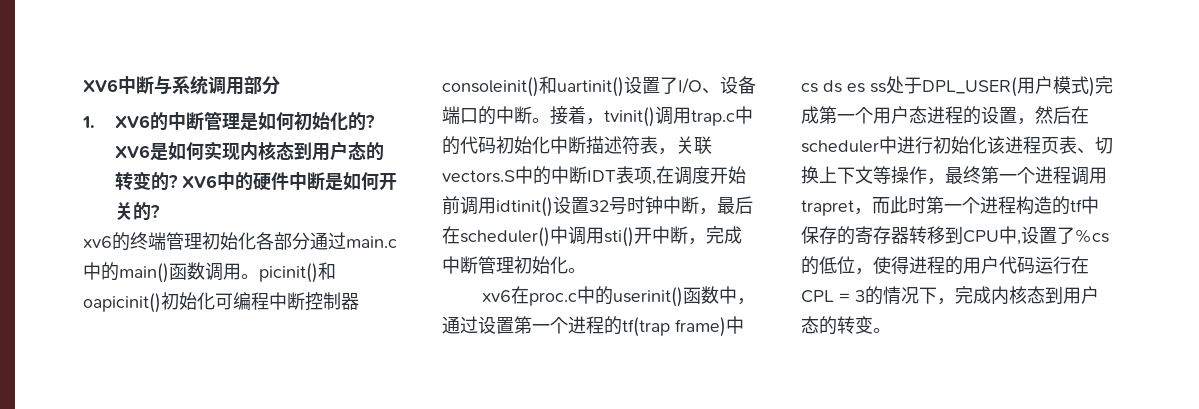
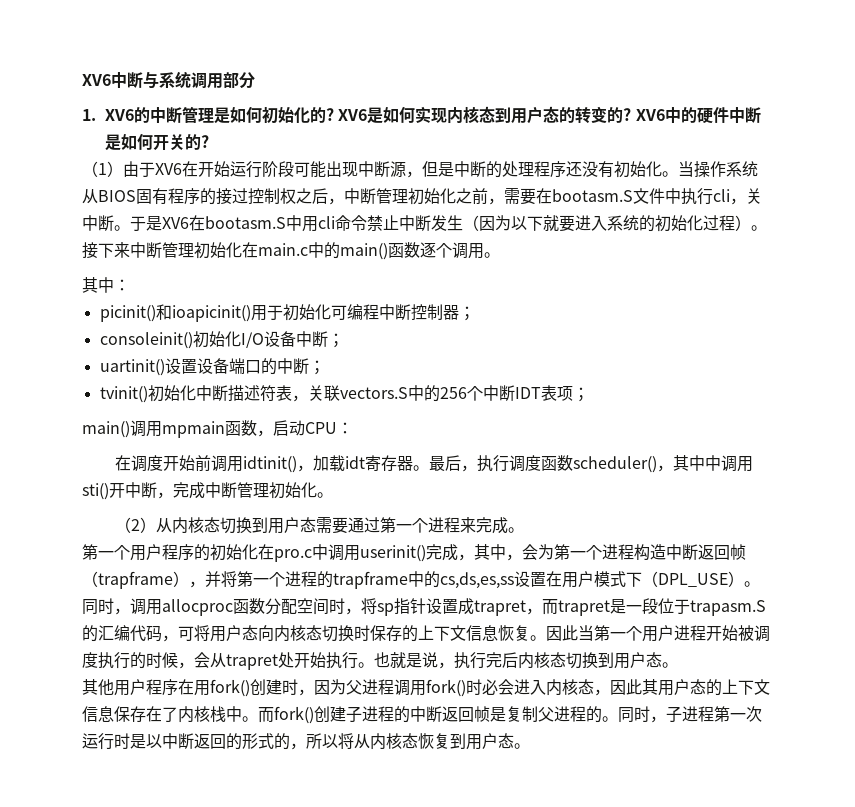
- xv6的终端管理初始化各部分通过main.c中的main()函数调用。picinit()和oapicinit()初始化可编程中断控制器consoleinit()和uartinit()设置了I/O、设备端口的中断。接着，tvinit()调用trap.c中的代码初始化中断描述符表，关联vectors.S中的中断IDT表项,在调度开始前调用idtinit()设置32号时钟中断，最后在scheduler()中调用sti()开中断，完成中断管理初始化。
+ （1）由于XV6在开始运行阶段可能出现中断源，但是中断的处理程序还没有初始化。当操作系统从BIOS固有程序的接过控制权之后，中断管理初始化之前，需要在bootasm.S文件中执行cli，关中断。于是XV6在bootasm.S中用cli命令禁止中断发生（因为以下就要进入系统的初始化过程）。接下来中断管理初始化在main.c中的main()函数逐个调用。
+ 其中：
+ picinit()和ioapicinit()用于初始化可编程中断控制器；
+ consoleinit()初始化I/O设备中断；
+ uartinit()设置设备端口的中断；
+ tvinit()初始化中断描述符表，关联vectors.S中的256个中断IDT表项；
+ main()调用mpmain函数，启动CPU：
+ 在调度开始前调用idtinit()，加载idt寄存器。最后，执行调度函数scheduler()，其中中调用sti()开中断，完成中断管理初始化。
- xv6在proc.c中的userinit()函数中，通过设置第一个进程的tf(trap frame)中cs ds es ss处于DPL_USER(用户模式)完成第一个用户态进程的设置，然后在scheduler中进行初始化该进程页表、切换上下文等操作，最终第一个进程调用trapret，而此时第一个进程构造的tf中保存的寄存器转移到CPU中,设置了%cs的低位，使得进程的用户代码运行在CPL = 3的情况下，完成内核态到用户态的转变。
+ （2）从内核态切换到用户态需要通过第一个进程来完成。
+ 第一个用户程序的初始化在pro.c中调用userinit()完成，其中，会为第一个进程构造中断返回帧（trapframe），并将第一个进程的trapframe中的cs,ds,es,ss设置在用户模式下（DPL_USE）。同时，调用allocproc函数分配空间时，将sp指针设置成trapret，而trapret是一段位于trapasm.S的汇编代码，可将用户态向内核态切换时保存的上下文信息恢复。因此当第一个用户进程开始被调度执行的时候，会从trapret处开始执行。也就是说，执行完后内核态切换到用户态。
+ 其他用户程序在用fork()创建时，因为父进程调用fork()时必会进入内核态，因此其用户态的上下文信息保存在了内核栈中。而fork()创建子进程的中断返回帧是复制父进程的。同时，子进程第一次运行时是以中断返回的形式的，所以将从内核态恢复到用户态。

